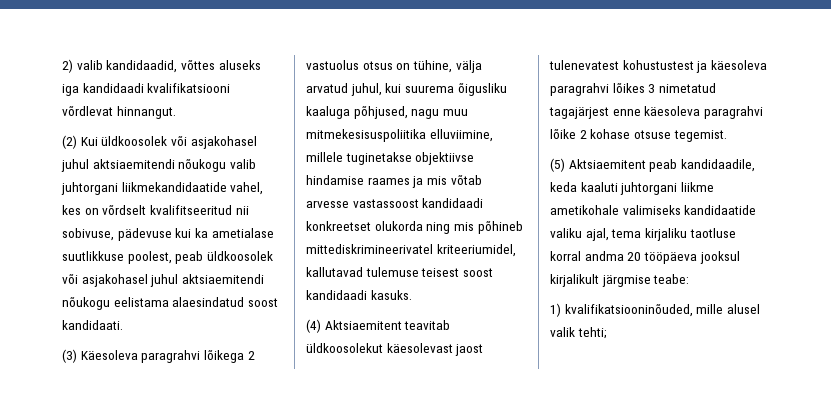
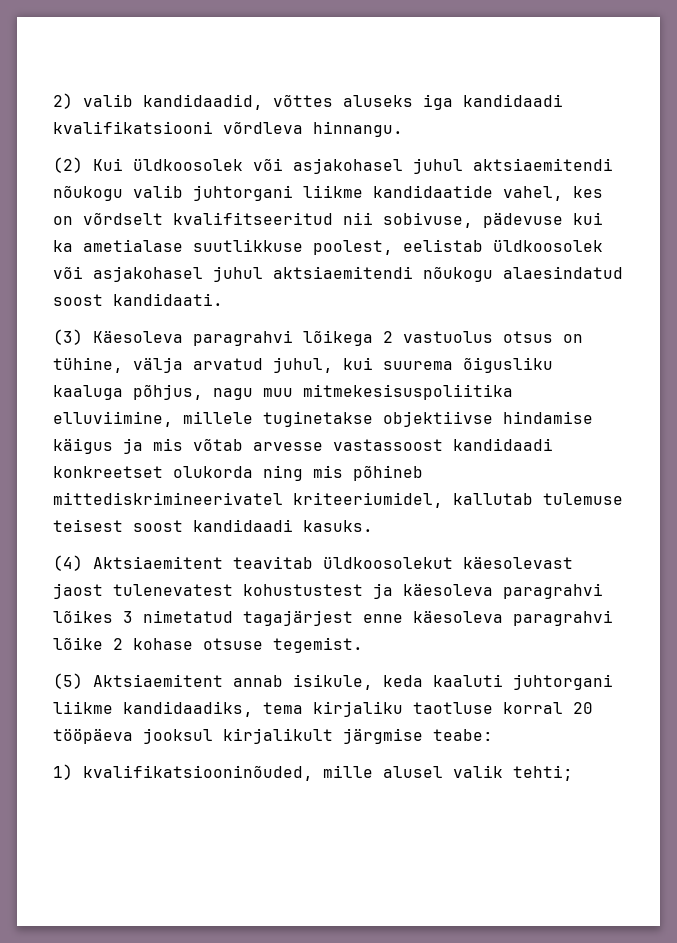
- 2) valib kandidaadid, võttes aluseks iga kandidaadi kvalifikatsiooni võrdlevat hinnangut.
+ 2) valib kandidaadid, võttes aluseks iga kandidaadi kvalifikatsiooni võrdleva hinnangu.
- (2) Kui üldkoosolek või asjakohasel juhul aktsiaemitendi nõukogu valib juhtorgani liikmekandidaatide vahel, kes on võrdselt kvalifitseeritud nii sobivuse, pädevuse kui ka ametialase suutlikkuse poolest, peab üldkoosolek või asjakohasel juhul aktsiaemitendi nõukogu eelistama alaesindatud soost kandidaati.
+ (2) Kui üldkoosolek või asjakohasel juhul aktsiaemitendi nõukogu valib juhtorgani liikme kandidaatide vahel, kes on võrdselt kvalifitseeritud nii sobivuse, pädevuse kui ka ametialase suutlikkuse poolest, eelistab üldkoosolek või asjakohasel juhul aktsiaemitendi nõukogu alaesindatud soost kandidaati.
- (3) Käesoleva paragrahvi lõikega 2 vastuolus otsus on tühine, välja arvatud juhul, kui suurema õigusliku kaaluga põhjused, nagu muu mitmekesisuspoliitika elluviimine, millele tuginetakse objektiivse hindamise raames ja mis võtab arvesse vastassoost kandidaadi konkreetset olukorda ning mis põhineb mittediskrimineerivatel kriteeriumidel, kallutavad tulemuse teisest soost kandidaadi kasuks.
+ (3) Käesoleva paragrahvi lõikega 2 vastuolus otsus on tühine, välja arvatud juhul, kui suurema õigusliku kaaluga põhjus, nagu muu mitmekesisuspoliitika elluviimine, millele tuginetakse objektiivse hindamise käigus ja mis võtab arvesse vastassoost kandidaadi konkreetset olukorda ning mis põhineb mittediskrimineerivatel kriteeriumidel, kallutab tulemuse teisest soost kandidaadi kasuks.
- (5) Aktsiaemitent peab kandidaadile, keda kaaluti juhtorgani liikme ametikohale valimiseks kandidaatide valiku ajal, tema kirjaliku taotluse korral andma 20 tööpäeva jooksul kirjalikult järgmise teabe:
+ (5) Aktsiaemitent annab isikule, keda kaaluti juhtorgani liikme kandidaadiks, tema kirjaliku taotluse korral 20 tööpäeva jooksul kirjalikult järgmise teabe:

